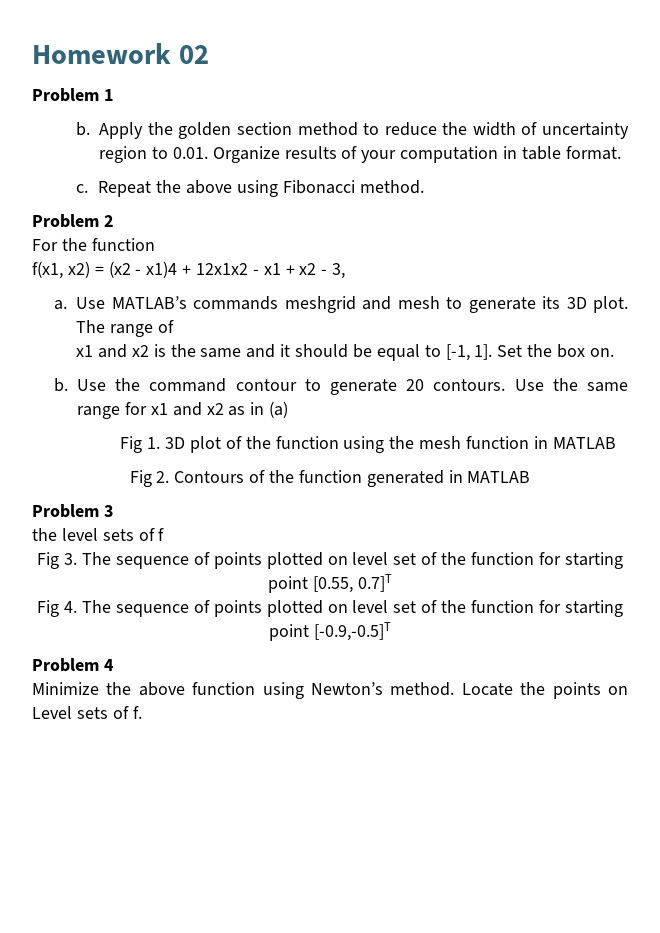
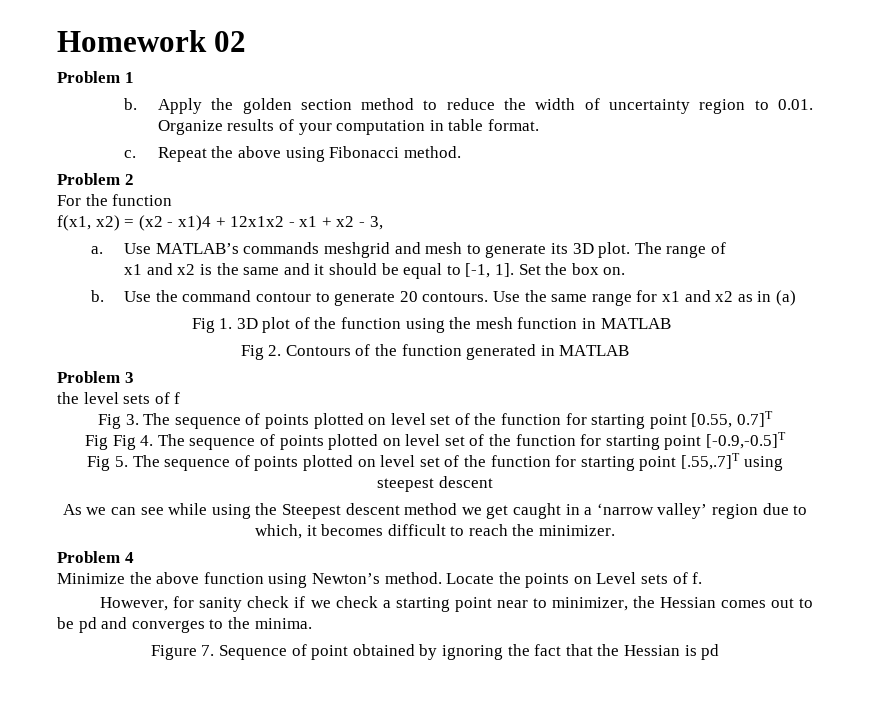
- Fig 4. The sequence of points plotted on level set of the function for starting point [-0.9,-0.5]T
+ Fig Fig 4. The sequence of points plotted on level set of the function for starting point [-0.9,-0.5]T
+ Fig 5. The sequence of points plotted on level set of the function for starting point [.55,.7]T using steepest descent
+ As we can see while using the Steepest descent method we get caught in a ‘narrow valley’ region due to which, it becomes difficult to reach the minimizer.
+ However, for sanity check if we check a starting point near to minimizer, the Hessian comes out to be pd and converges to the minima.
+ Figure 7. Sequence of point obtained by ignoring the fact that the Hessian is pd

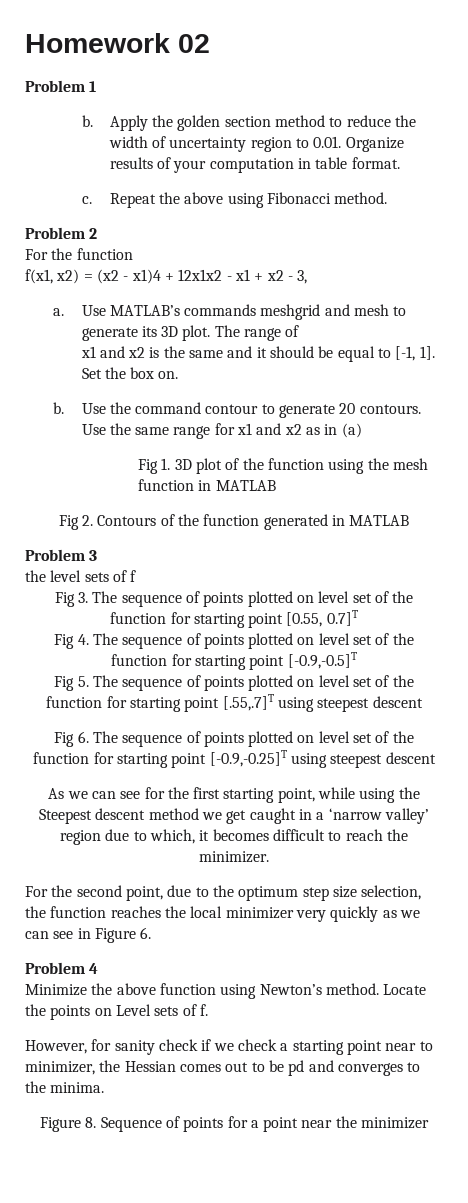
- Fig Fig 4. The sequence of points plotted on level set of the function for starting point [-0.9,-0.5]T
+ Fig 4. The sequence of points plotted on level set of the function for starting point [-0.9,-0.5]T
+ Fig 6. The sequence of points plotted on level set of the function for starting point [-0.9,-0.25]T using steepest descent
- As we can see while using the Steepest descent method we get caught in a ‘narrow valley’ region due to which, it becomes difficult to reach the minimizer.
+ As we can see for the first starting point, while using the Steepest descent method we get caught in a ‘narrow valley’ region due to which, it becomes difficult to reach the minimizer.
+ For the second point, due to the optimum step size selection, the function reaches the local minimizer very quickly as we can see in Figure 6.
- Figure 7. Sequence of point obtained by ignoring the fact that the Hessian is pd
+ Figure 8. Sequence of points for a point near the minimizer

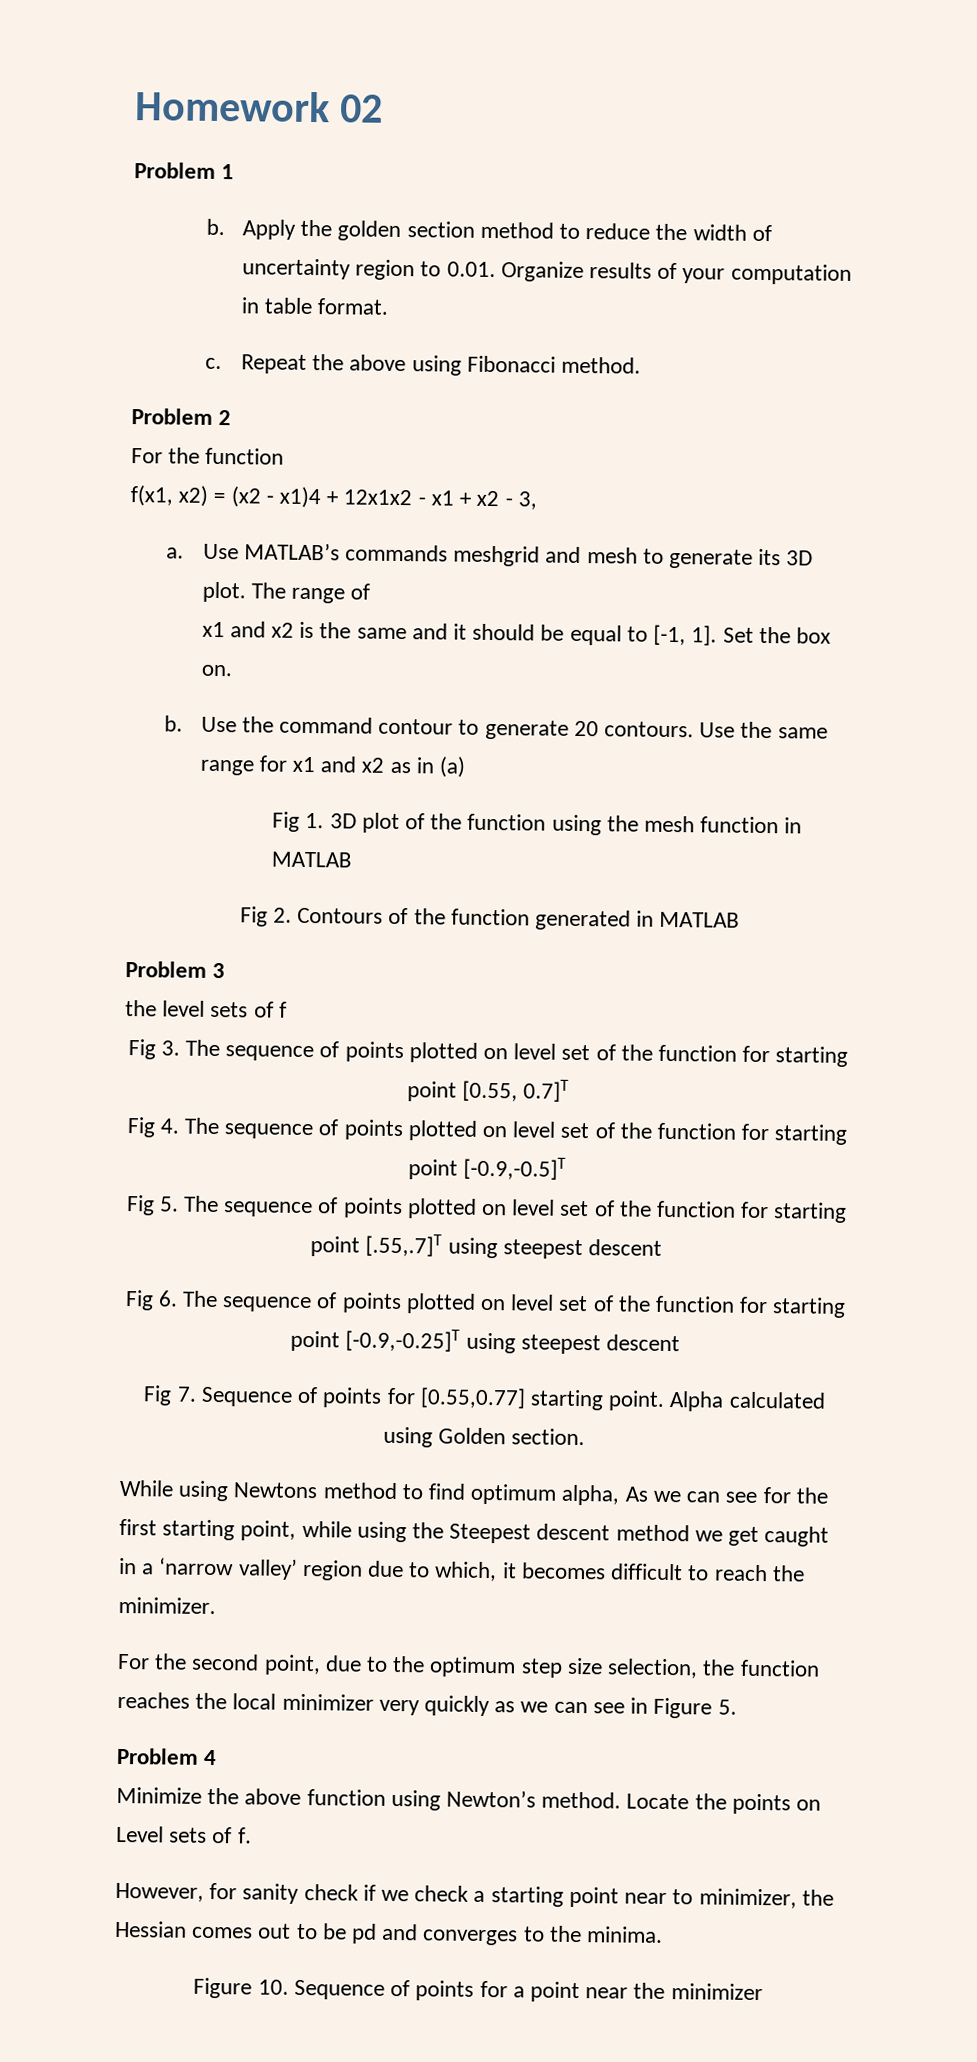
- As we can see for the first starting point, while using the Steepest descent method we get caught in a ‘narrow valley’ region due to which, it becomes difficult to reach the minimizer.
+ Fig 7. Sequence of points for [0.55,0.77] starting point. Alpha calculated using Golden section.
+ While using Newtons method to find optimum alpha, As we can see for the first starting point, while using the Steepest descent method we get caught in a ‘narrow valley’ region due to which, it becomes difficult to reach the minimizer.
- For the second point, due to the optimum step size selection, the function reaches the local minimizer very quickly as we can see in Figure 6.
+ For the second point, due to the optimum step size selection, the function reaches the local minimizer very quickly as we can see in Figure 5.
- Figure 8. Sequence of points for a point near the minimizer
+ Figure 10. Sequence of points for a point near the minimizer

